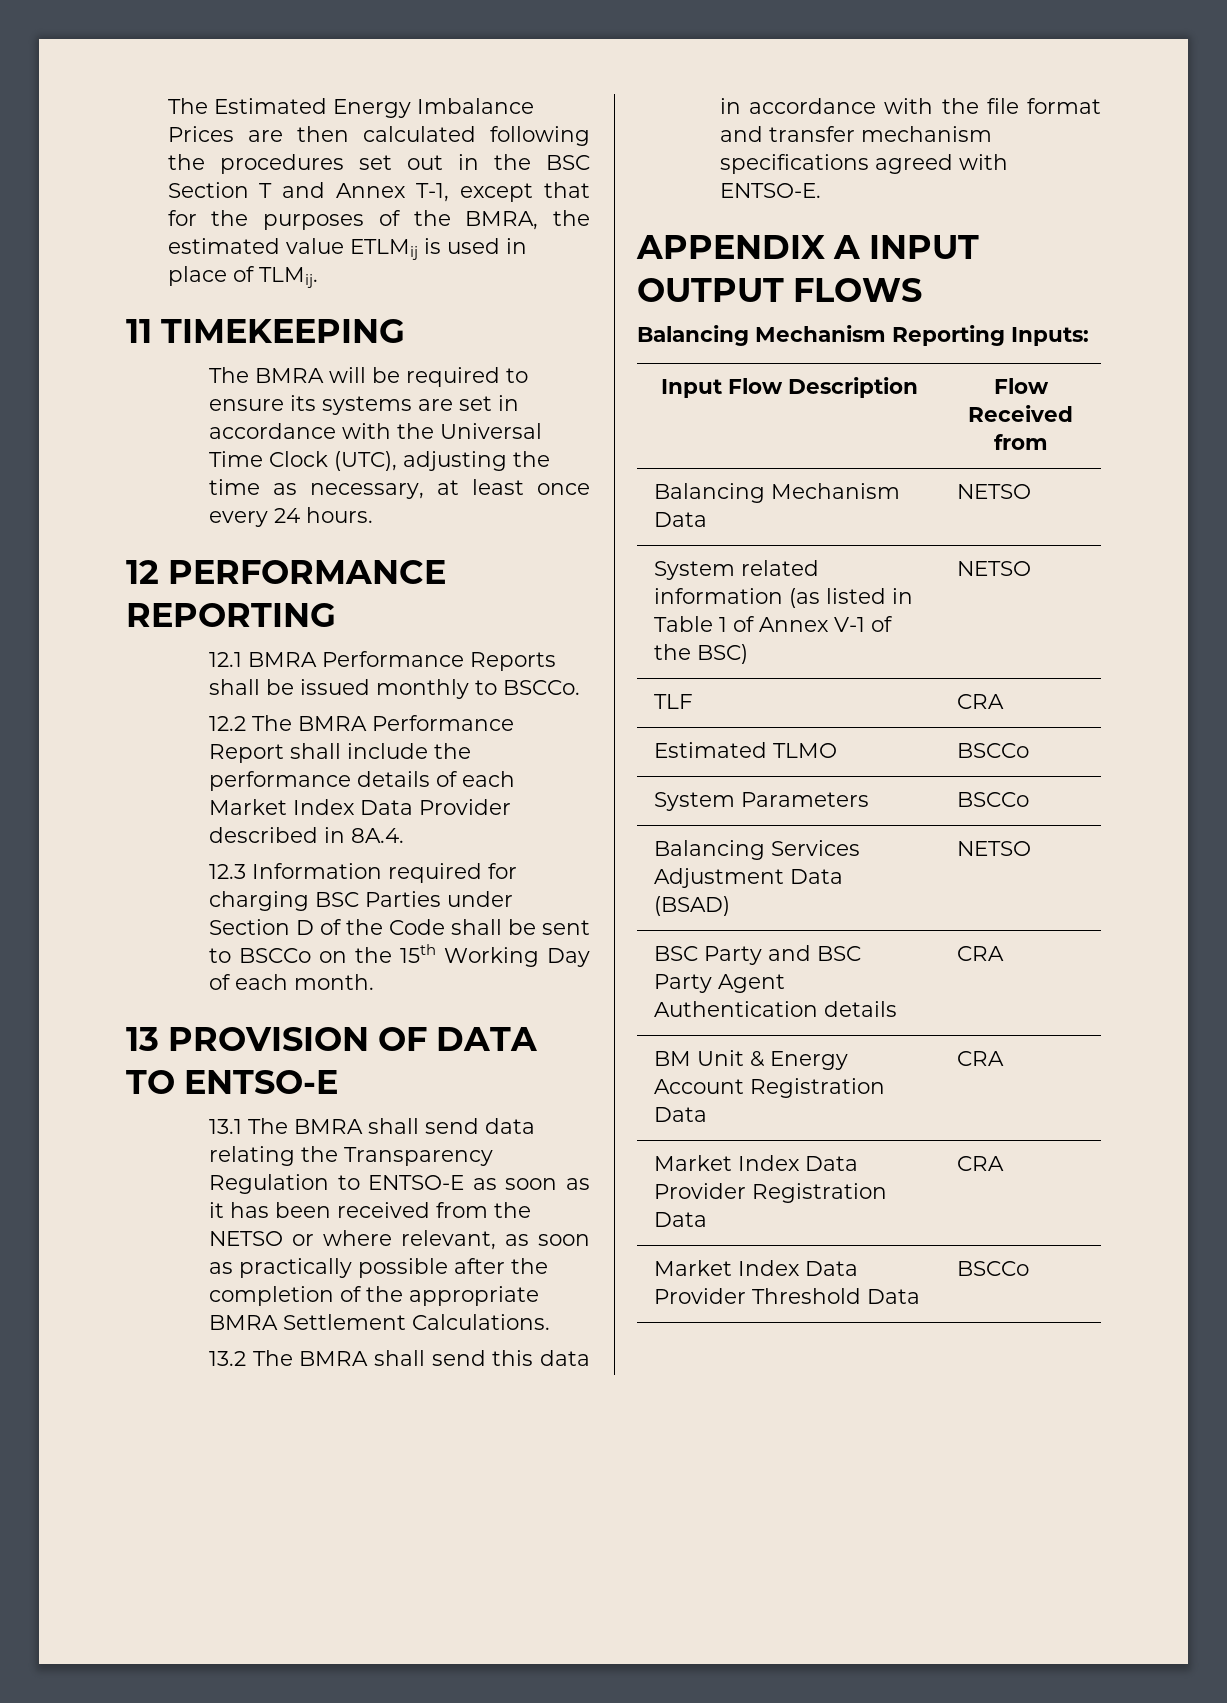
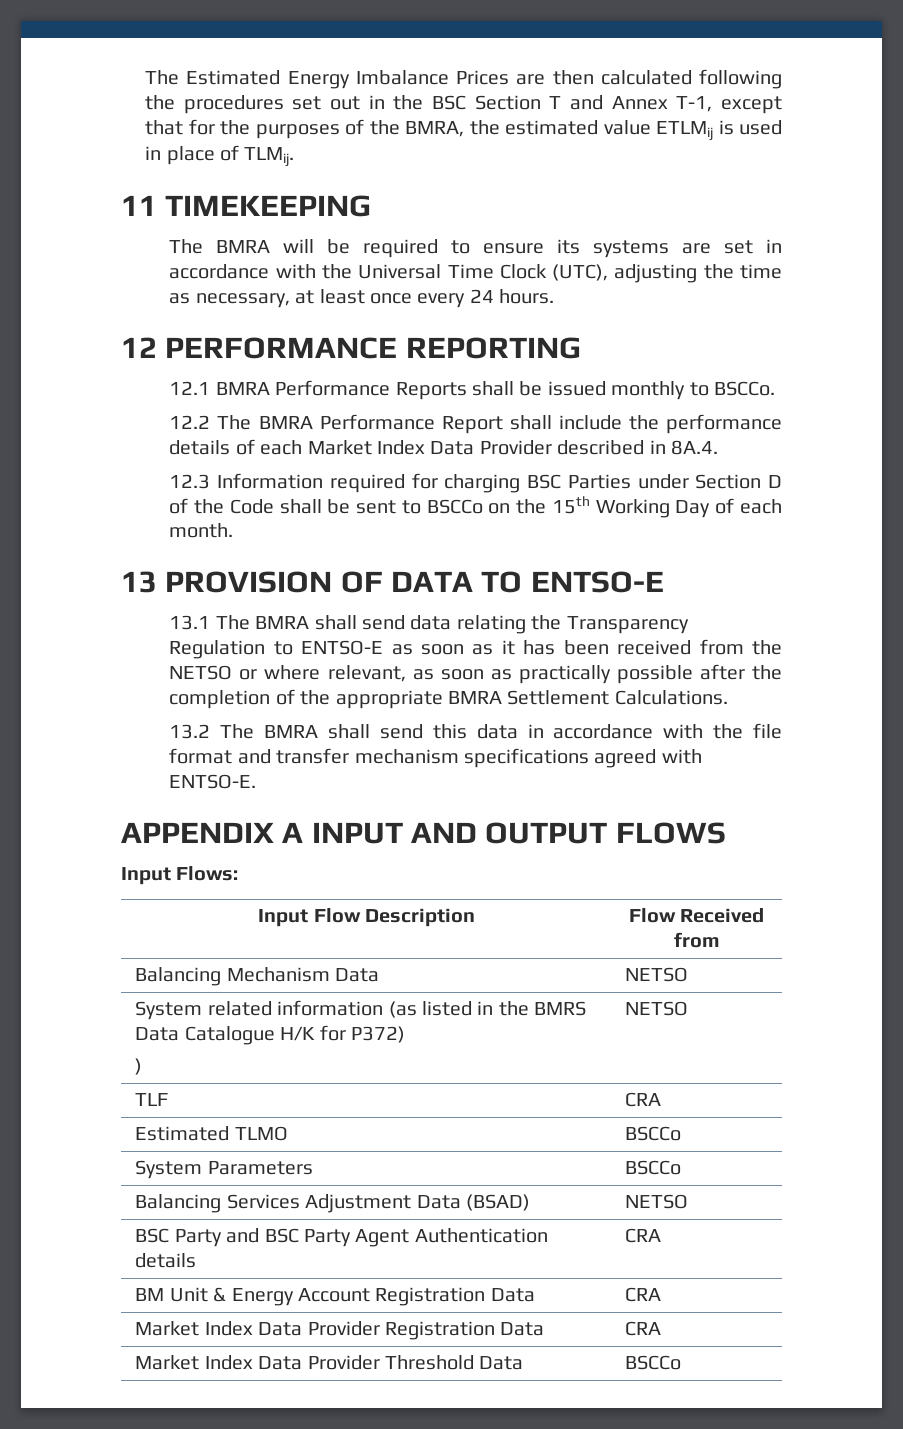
- APPENDIX A INPUT OUTPUT FLOWS
+ APPENDIX A INPUT AND OUTPUT FLOWS
- Balancing Mechanism Reporting Inputs:
+ Input Flows:
- System related information (as listed in Table 1 of Annex V-1 of the BSC) | NETSO
+ System related information (as listed in the BMRS Data Catalogue H/K for P372)
+ ) | NETSO

